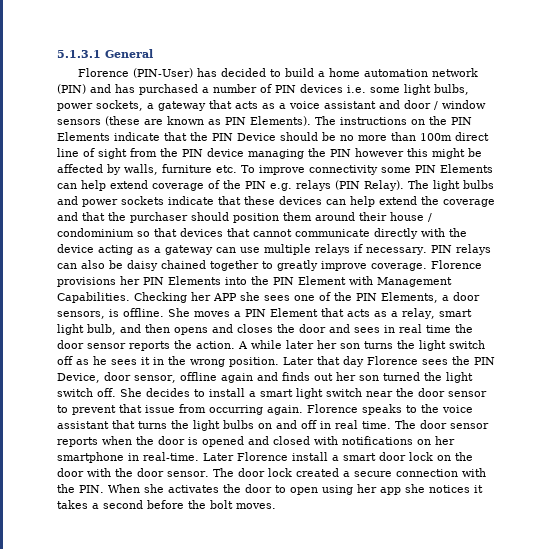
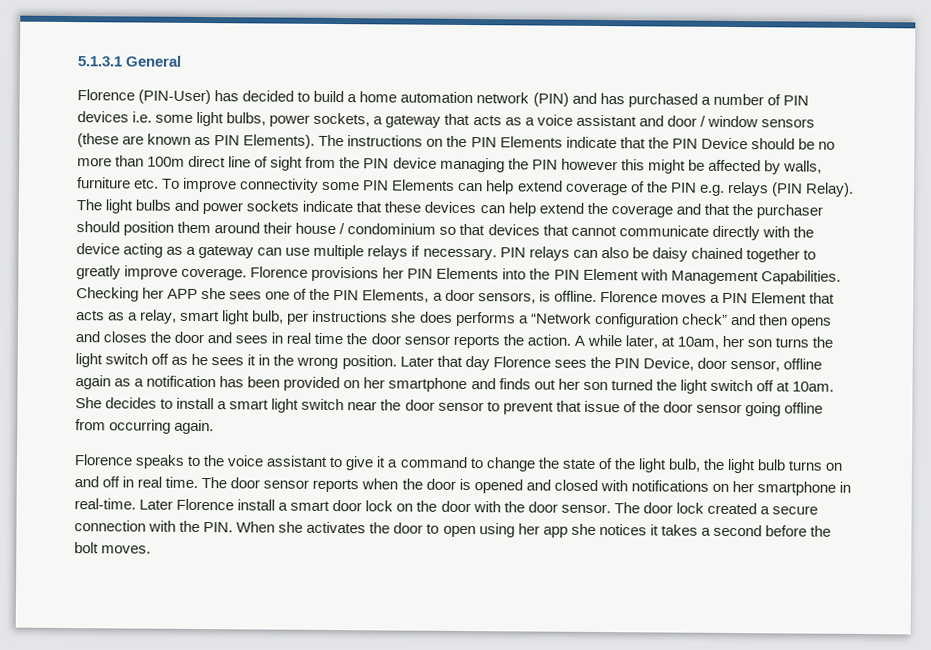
- She moves a PIN Element that acts as a relay, smart light bulb, and then opens and closes the door and sees in real time the door sensor reports the action.
+ Florence moves a PIN Element that acts as a relay, smart light bulb, per instructions she does performs a “Network configuration check” and then opens and closes the door and sees in real time the door sensor reports the action.
- A while later her son turns the light switch off as he sees it in the wrong position.
+ A while later, at 10am, her son turns the light switch off as he sees it in the wrong position.
- Later that day Florence sees the PIN Device, door sensor, offline again and finds out her son turned the light switch off.
+ Later that day Florence sees the PIN Device, door sensor, offline again as a notification has been provided on her smartphone and finds out her son turned the light switch off at 10am.
- She decides to install a smart light switch near the door sensor to prevent that issue from occurring again. Florence speaks to the voice assistant that turns the light bulbs on and off in real time.
+ She decides to install a smart light switch near the door sensor to prevent that issue of the door sensor going offline from occurring again.
+ Florence speaks to the voice assistant to give it a command to change the state of the light bulb, the light bulb turns on and off in real time.

